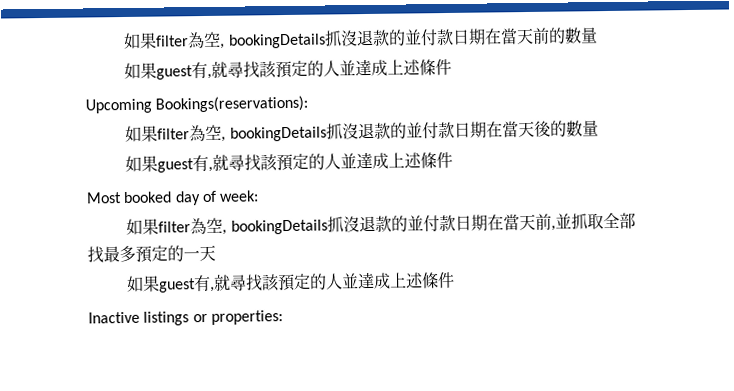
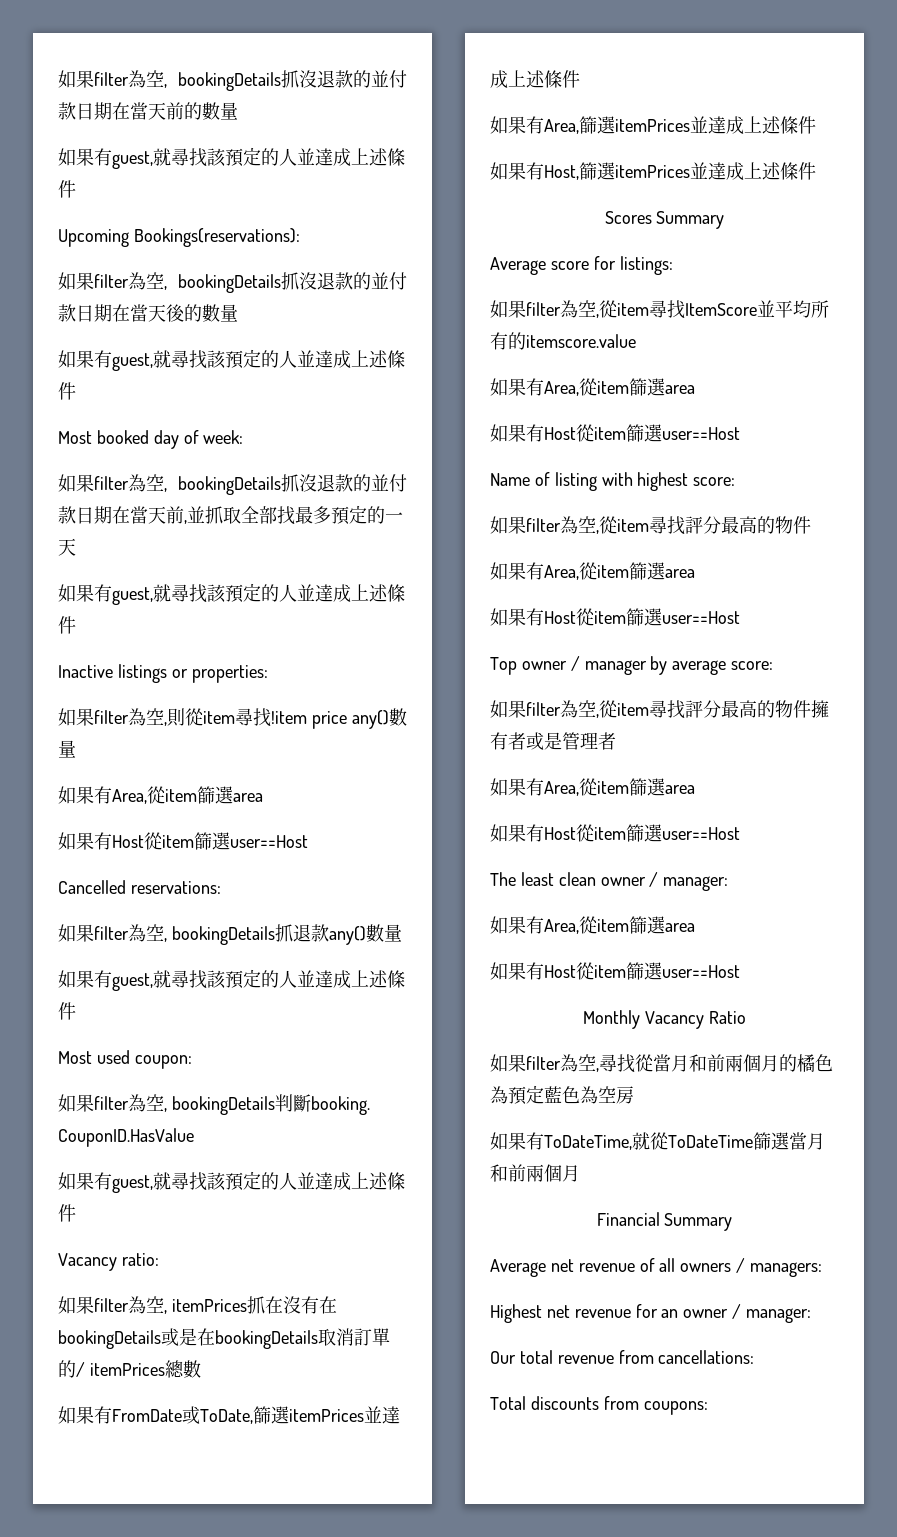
  如果filter為空, bookingDetails抓沒退款的並付款日期在當天前的數量
- 如果guest有,就尋找該預定的人並達成上述條件
+ 如果有guest,就尋找該預定的人並達成上述條件
  如果filter為空, bookingDetails抓沒退款的並付款日期在當天後的數量
- 如果guest有,就尋找該預定的人並達成上述條件
+ 如果有guest,就尋找該預定的人並達成上述條件
  如果filter為空, bookingDetails抓沒退款的並付款日期在當天前,並抓取全部找最多預定的一天
- 如果guest有,就尋找該預定的人並達成上述條件
+ 如果有guest,就尋找該預定的人並達成上述條件
+ 如果filter為空,則從item尋找!item price any()數量
+ 如果有Area,從item篩選area
+ 如果有Host從item篩選user==Host
+ Cancelled reservations:
+ 如果filter為空, bookingDetails抓退款any()數量
+ 如果有guest,就尋找該預定的人並達成上述條件
+ Most used coupon:
+ 如果filter為空, bookingDetails判斷booking. CouponID.HasValue
+ 如果有guest,就尋找該預定的人並達成上述條件
+ Vacancy ratio:
+ 如果filter為空, itemPrices抓在沒有在bookingDetails或是在bookingDetails取消訂單的/ itemPrices總數
+ 如果有FromDate或ToDate,篩選itemPrices並達成上述條件
+ 如果有Area,篩選itemPrices並達成上述條件
+ 如果有Host,篩選itemPrices並達成上述條件
+ Scores Summary
+ Average score for listings:
+ 如果filter為空,從item尋找ItemScore並平均所有的itemscore.value
+ 如果有Area,從item篩選area
+ 如果有Host從item篩選user==Host
+ Name of listing with highest score:
+ 如果filter為空,從item尋找評分最高的物件
+ 如果有Area,從item篩選area
+ 如果有Host從item篩選user==Host
+ Top owner / manager by average score:
+ 如果filter為空,從item尋找評分最高的物件擁有者或是管理者
+ 如果有Area,從item篩選area
+ 如果有Host從item篩選user==Host
+ The least clean owner / manager:
+ 如果有Area,從item篩選area
+ 如果有Host從item篩選user==Host
+ Monthly Vacancy Ratio
+ 如果filter為空,尋找從當月和前兩個月的橘色為預定藍色為空房
+ 如果有ToDateTime,就從ToDateTime篩選當月和前兩個月
+ Financial Summary
+ Average net revenue of all owners / managers:
+ Highest net revenue for an owner / manager:
+ Our total revenue from cancellations:
+ Total discounts from coupons:

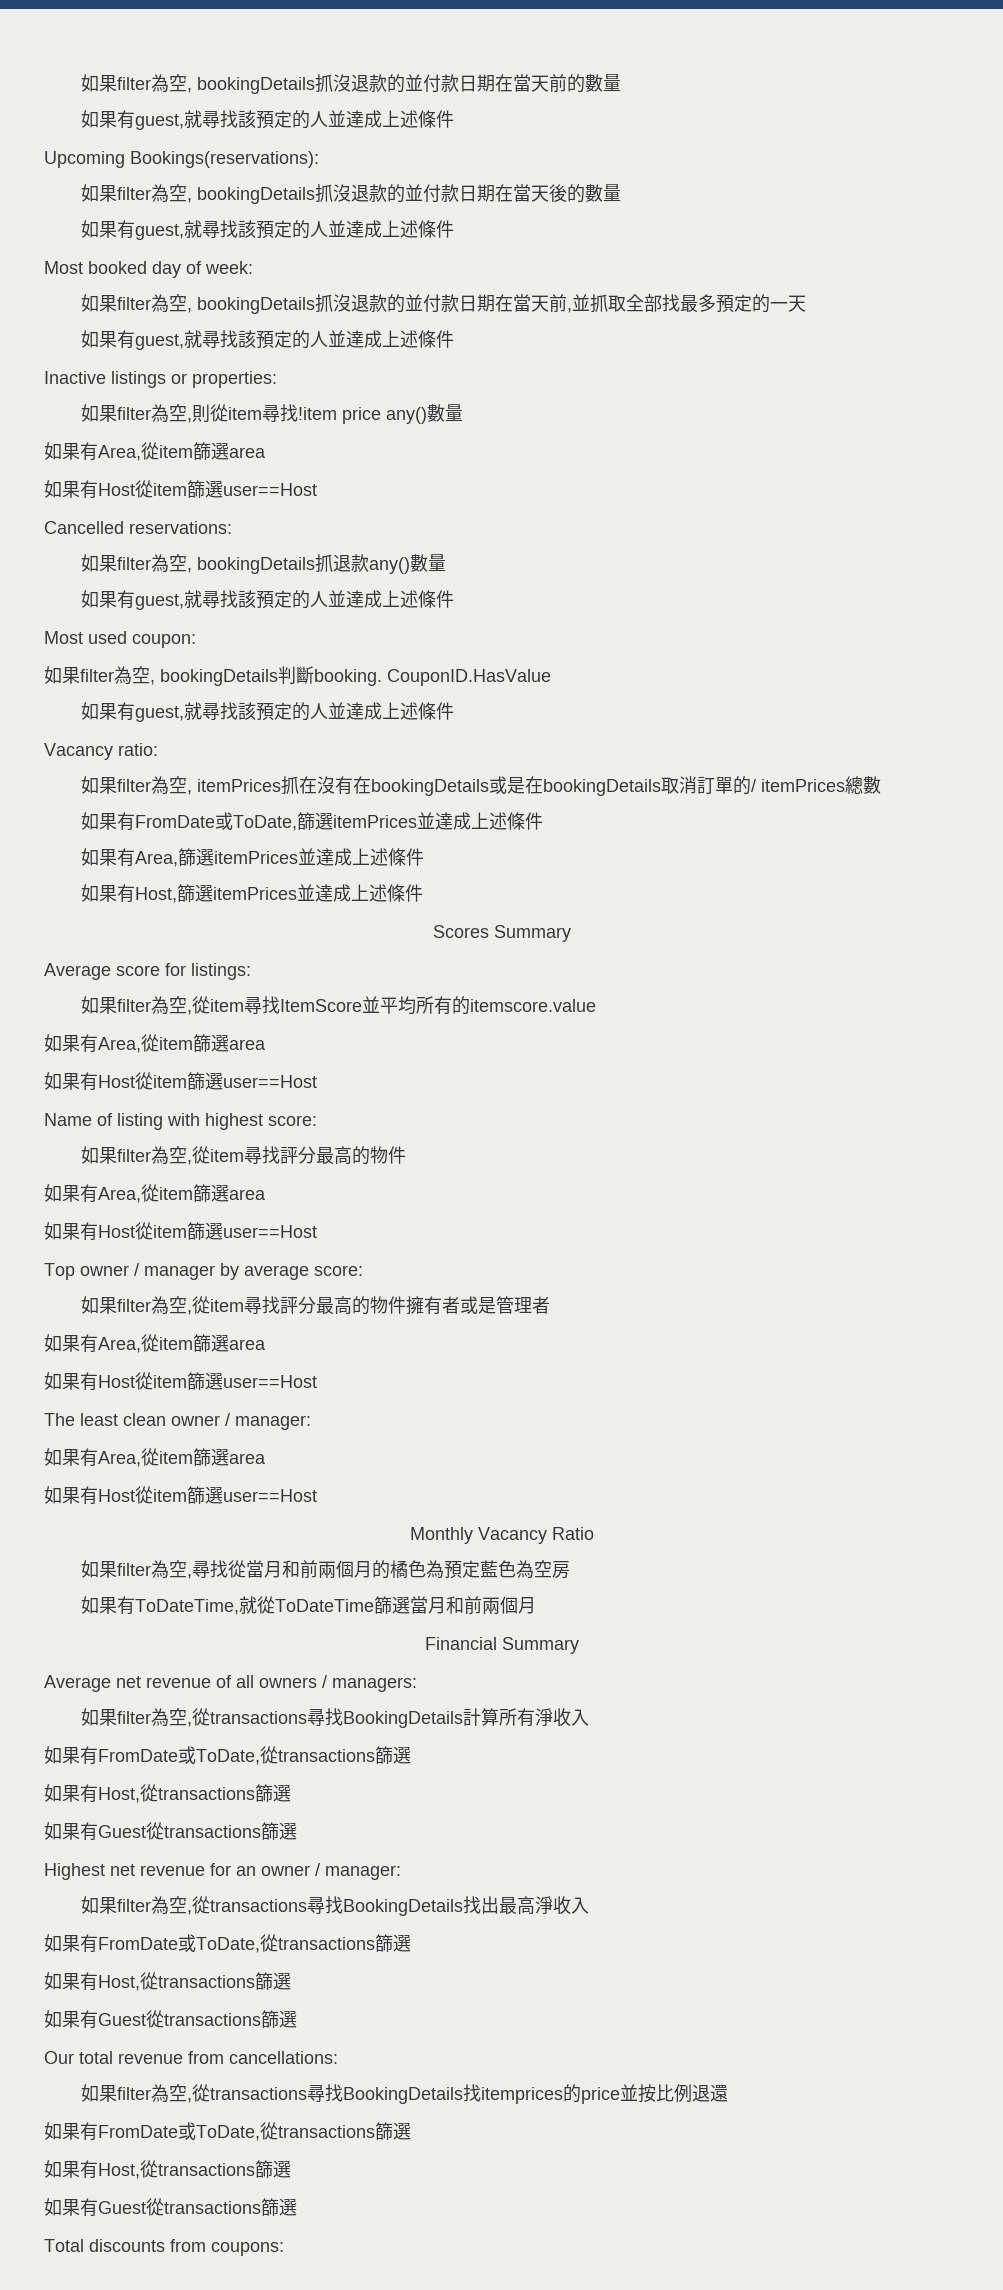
+ 如果filter為空,從transactions尋找BookingDetails計算所有淨收入
+ 如果有FromDate或ToDate,從transactions篩選
+ 如果有Host,從transactions篩選
+ 如果有Guest從transactions篩選
+ 如果filter為空,從transactions尋找BookingDetails找出最高淨收入
+ 如果有FromDate或ToDate,從transactions篩選
+ 如果有Host,從transactions篩選
+ 如果有Guest從transactions篩選
+ 如果filter為空,從transactions尋找BookingDetails找itemprices的price並按比例退還
+ 如果有FromDate或ToDate,從transactions篩選
+ 如果有Host,從transactions篩選
+ 如果有Guest從transactions篩選

